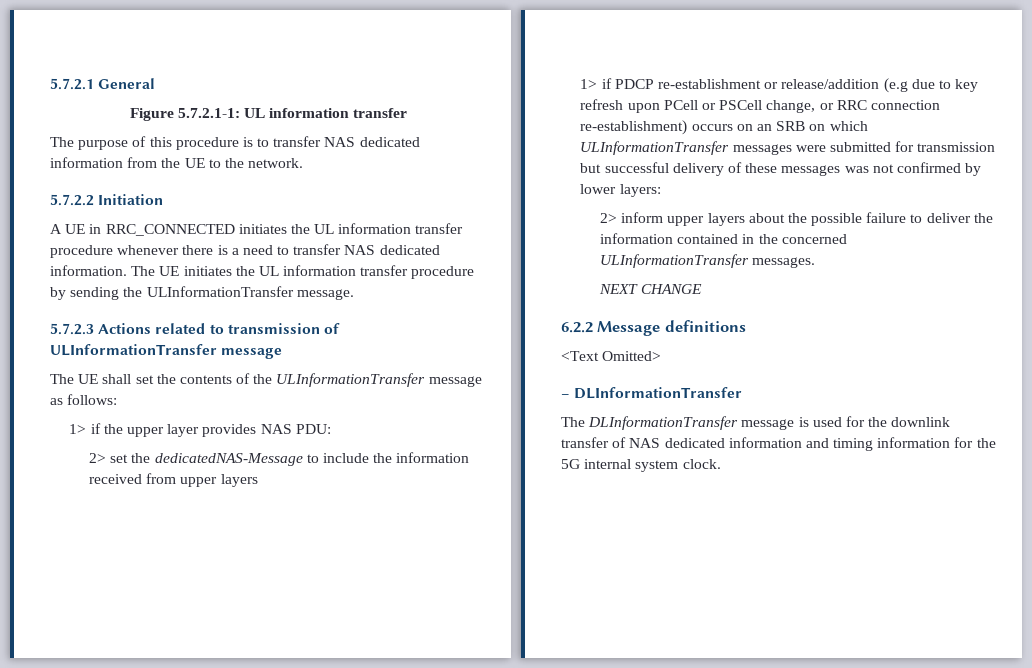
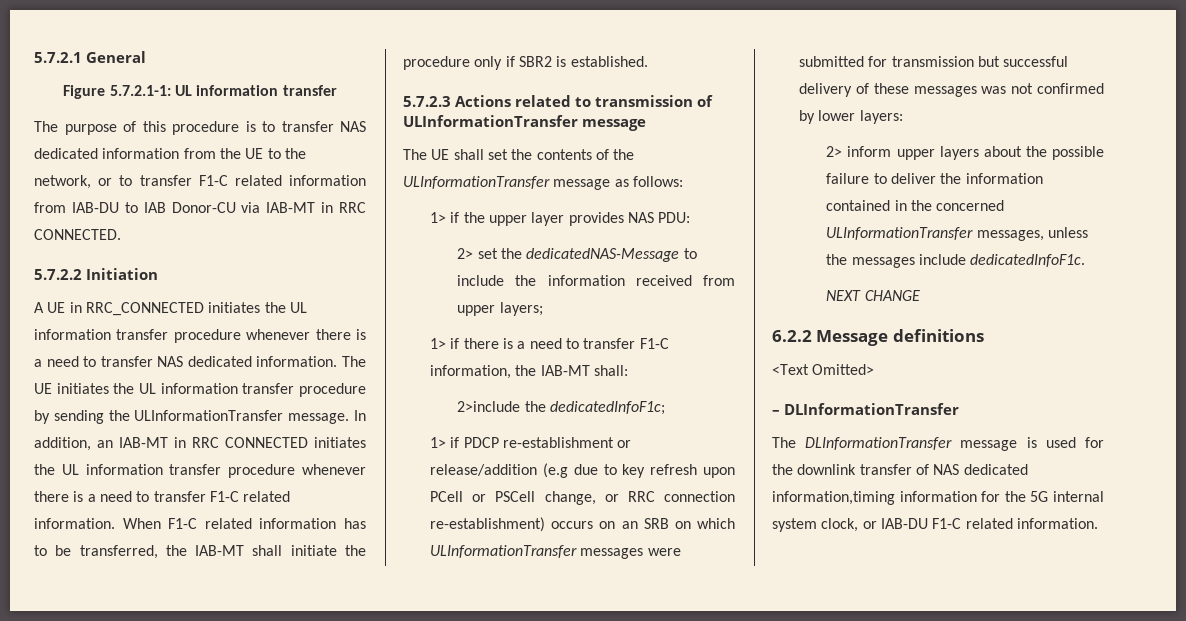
- The purpose of this procedure is to transfer NAS dedicated information from the UE to the network.
+ The purpose of this procedure is to transfer NAS dedicated information from the UE to the network, or to transfer F1-C related information from IAB-DU to IAB Donor-CU via IAB-MT in RRC CONNECTED.
+ In addition, an IAB-MT in RRC CONNECTED initiates the UL information transfer procedure whenever there is a need to transfer F1-C related information. When F1-C related information has to be transferred, the IAB-MT shall initiate the procedure only if SBR2 is established.
- 2> set the dedicatedNAS-Message to include the information received from upper layers
+ 2> set the dedicatedNAS-Message to include the information received from upper layers;
+ 1> if there is a need to transfer F1-C information, the IAB-MT shall:
+ 2>include the dedicatedInfoF1c;
- 2> inform upper layers about the possible failure to deliver the information contained in the concerned ULInformationTransfer messages.
+ 2> inform upper layers about the possible failure to deliver the information contained in the concerned ULInformationTransfer messages, unless the messages include dedicatedInfoF1c.
- The DLInformationTransfer message is used for the downlink transfer of NAS dedicated information and timing information for the 5G internal system clock.
+ The DLInformationTransfer message is used for the downlink transfer of NAS dedicated information,timing information for the 5G internal system clock, or IAB-DU F1-C related information.

